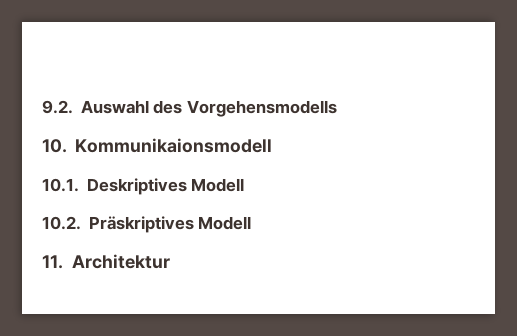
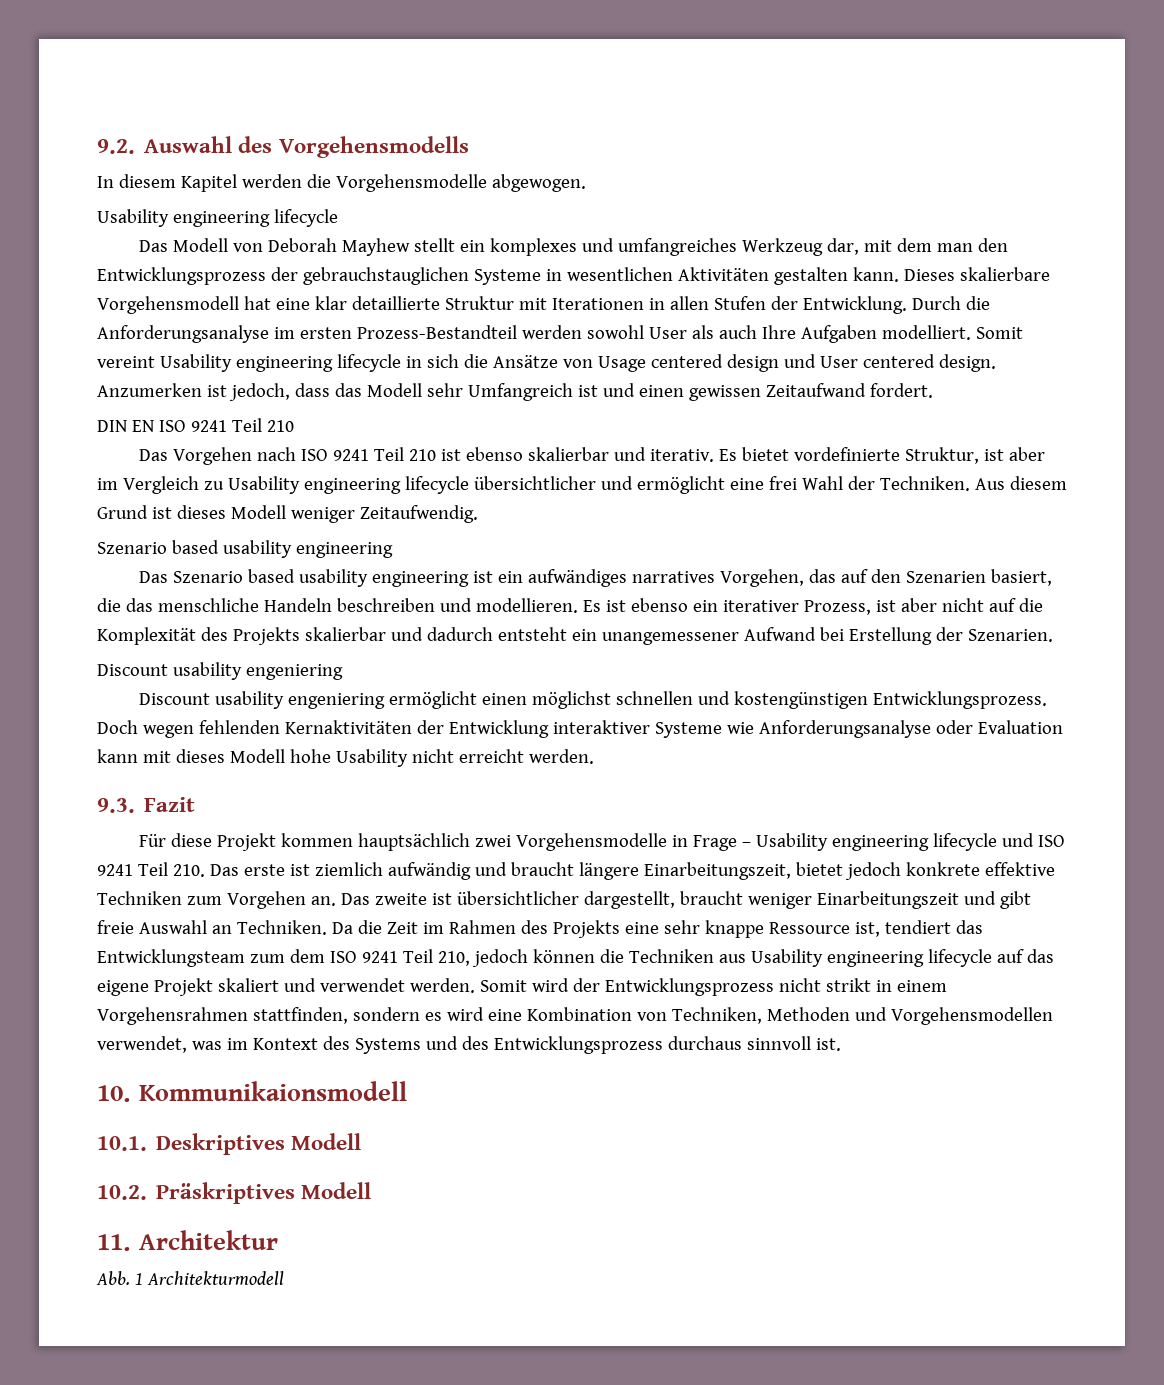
+ In diesem Kapitel werden die Vorgehensmodelle abgewogen.
+ Usability engineering lifecycle
+ Das Modell von Deborah Mayhew stellt ein komplexes und umfangreiches Werkzeug dar, mit dem man den Entwicklungsprozess der gebrauchstauglichen Systeme in wesentlichen Aktivitäten gestalten kann. Dieses skalierbare Vorgehensmodell hat eine klar detaillierte Struktur mit Iterationen in allen Stufen der Entwicklung. Durch die Anforderungsanalyse im ersten Prozess-Bestandteil werden sowohl User als auch Ihre Aufgaben modelliert. Somit vereint Usability engineering lifecycle in sich die Ansätze von Usage centered design und User centered design. Anzumerken ist jedoch, dass das Modell sehr Umfangreich ist und einen gewissen Zeitaufwand fordert.
+ DIN EN ISO 9241 Teil 210
+ Das Vorgehen nach ISO 9241 Teil 210 ist ebenso skalierbar und iterativ. Es bietet vordefinierte Struktur, ist aber im Vergleich zu Usability engineering lifecycle übersichtlicher und ermöglicht eine frei Wahl der Techniken. Aus diesem Grund ist dieses Modell weniger Zeitaufwendig.
+ Szenario based usability engineering
+ Das Szenario based usability engineering ist ein aufwändiges narratives Vorgehen, das auf den Szenarien basiert, die das menschliche Handeln beschreiben und modellieren. Es ist ebenso ein iterativer Prozess, ist aber nicht auf die Komplexität des Projekts skalierbar und dadurch entsteht ein unangemessener Aufwand bei Erstellung der Szenarien.
+ Discount usability engeniering
+ Discount usability engeniering ermöglicht einen möglichst schnellen und kostengünstigen Entwicklungsprozess. Doch wegen fehlenden Kernaktivitäten der Entwicklung interaktiver Systeme wie Anforderungsanalyse oder Evaluation kann mit dieses Modell hohe Usability nicht erreicht werden.
+ 9.3. Fazit
+ Für diese Projekt kommen hauptsächlich zwei Vorgehensmodelle in Frage – Usability engineering lifecycle und ISO 9241 Teil 210. Das erste ist ziemlich aufwändig und braucht längere Einarbeitungszeit, bietet jedoch konkrete effektive Techniken zum Vorgehen an. Das zweite ist übersichtlicher dargestellt, braucht weniger Einarbeitungszeit und gibt freie Auswahl an Techniken. Da die Zeit im Rahmen des Projekts eine sehr knappe Ressource ist, tendiert das Entwicklungsteam zum dem ISO 9241 Teil 210, jedoch können die Techniken aus Usability engineering lifecycle auf das eigene Projekt skaliert und verwendet werden. Somit wird der Entwicklungsprozess nicht strikt in einem Vorgehensrahmen stattfinden, sondern es wird eine Kombination von Techniken, Methoden und Vorgehensmodellen verwendet, was im Kontext des Systems und des Entwicklungsprozess durchaus sinnvoll ist.
+ Abb. 1 Architekturmodell

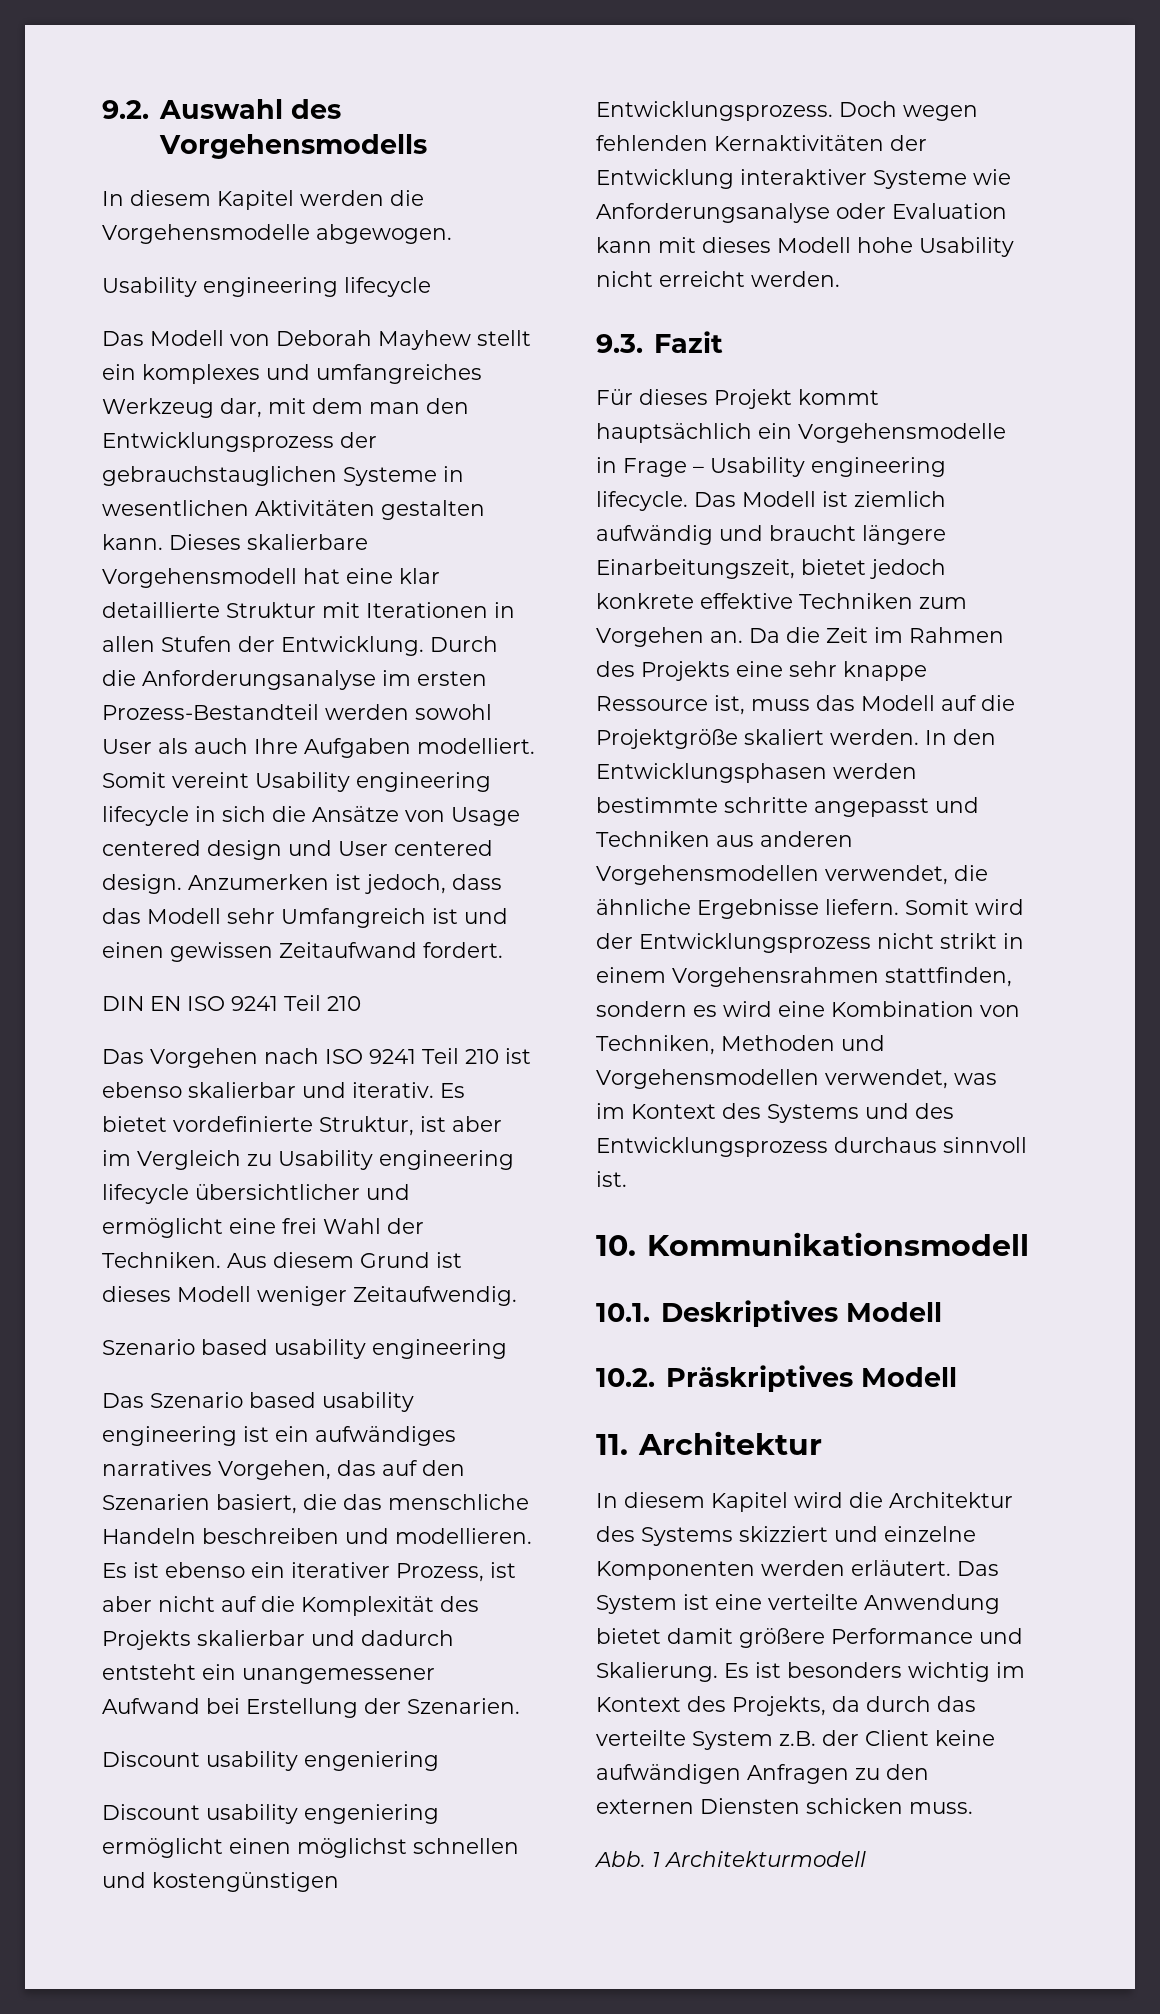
- Für diese Projekt kommen hauptsächlich zwei Vorgehensmodelle in Frage – Usability engineering lifecycle und ISO 9241 Teil 210. Das erste ist ziemlich aufwändig und braucht längere Einarbeitungszeit, bietet jedoch konkrete effektive Techniken zum Vorgehen an.
+ Für dieses Projekt kommt hauptsächlich ein Vorgehensmodelle in Frage – Usability engineering lifecycle. Das Modell ist ziemlich aufwändig und braucht längere Einarbeitungszeit, bietet jedoch konkrete effektive Techniken zum Vorgehen an.
- Das zweite ist übersichtlicher dargestellt, braucht weniger Einarbeitungszeit und gibt freie Auswahl an Techniken.
- Da die Zeit im Rahmen des Projekts eine sehr knappe Ressource ist, tendiert das Entwicklungsteam zum dem ISO 9241 Teil 210, jedoch können die Techniken aus Usability engineering lifecycle auf das eigene Projekt skaliert und verwendet werden.
+ Da die Zeit im Rahmen des Projekts eine sehr knappe Ressource ist, muss das Modell auf die Projektgröße skaliert werden. In den Entwicklungsphasen werden bestimmte schritte angepasst und Techniken aus anderen Vorgehensmodellen verwendet, die ähnliche Ergebnisse liefern.
- 10. Kommunikaionsmodell
+ 10. Kommunikationsmodell
+ In diesem Kapitel wird die Architektur des Systems skizziert und einzelne Komponenten werden erläutert. Das System ist eine verteilte Anwendung bietet damit größere Performance und Skalierung. Es ist besonders wichtig im Kontext des Projekts, da durch das verteilte System z.B. der Client keine aufwändigen Anfragen zu den externen Diensten schicken muss.

